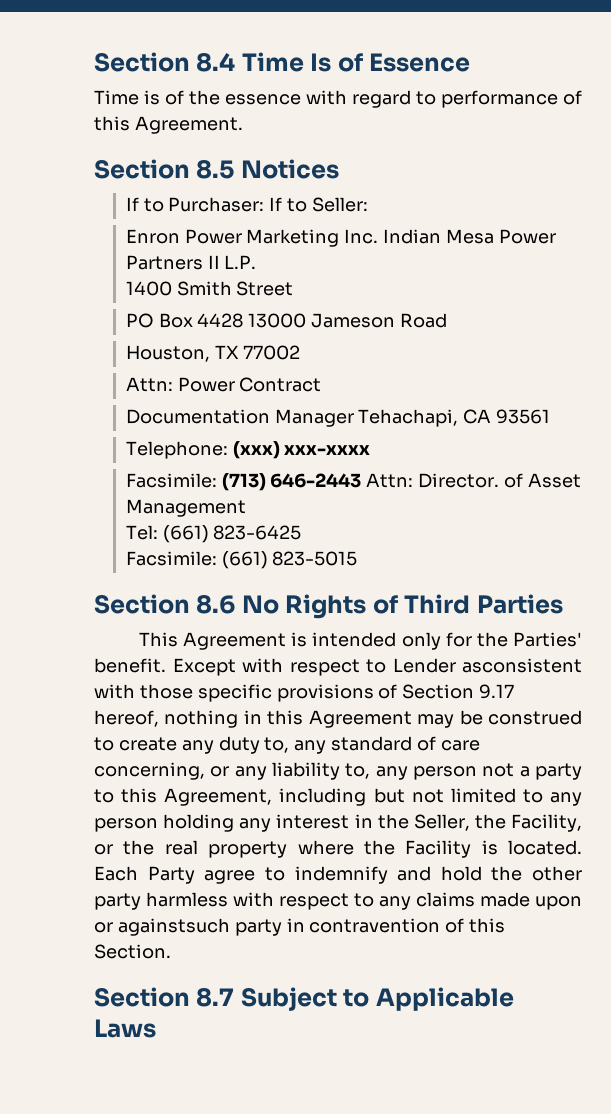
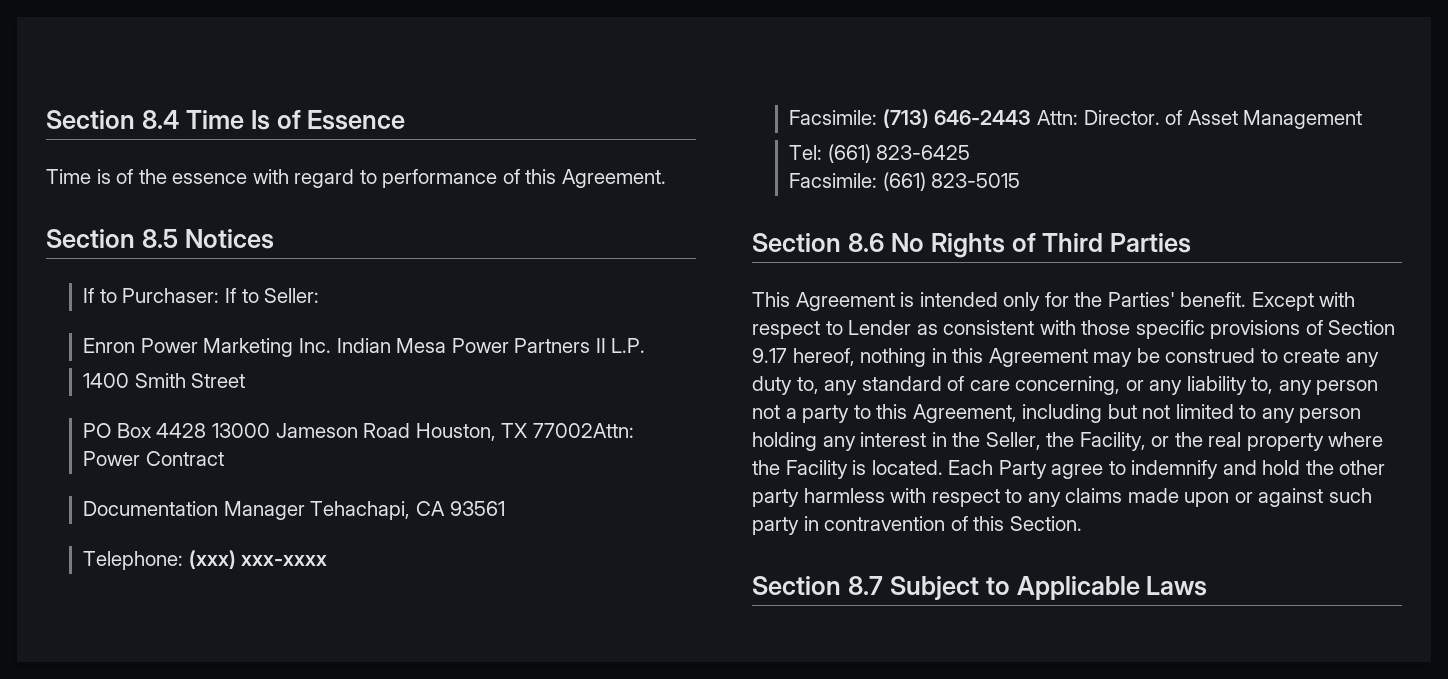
- PO Box 4428 13000 Jameson Road
- Houston, TX 77002
- Attn: Power Contract
+ PO Box 4428 13000 Jameson Road Houston, TX 77002Attn: Power Contract
- Except with respect to Lender asconsistent with those specific provisions of Section 9.17 hereof, nothing in this Agreement may be construed to create any duty to, any standard of care concerning, or any liability to, any person not a party to this Agreement, including but not limited to any person holding any interest in the Seller, the Facility, or the real property where the Facility is located.
+ Except with respect to Lender as consistent with those specific provisions of Section 9.17 hereof, nothing in this Agreement may be construed to create any duty to, any standard of care concerning, or any liability to, any person not a party to this Agreement, including but not limited to any person holding any interest in the Seller, the Facility, or the real property where the Facility is located.
- Each Party agree to indemnify and hold the other party harmless with respect to any claims made upon or againstsuch party in contravention of this Section.
+ Each Party agree to indemnify and hold the other party harmless with respect to any claims made upon or against such party in contravention of this Section.

